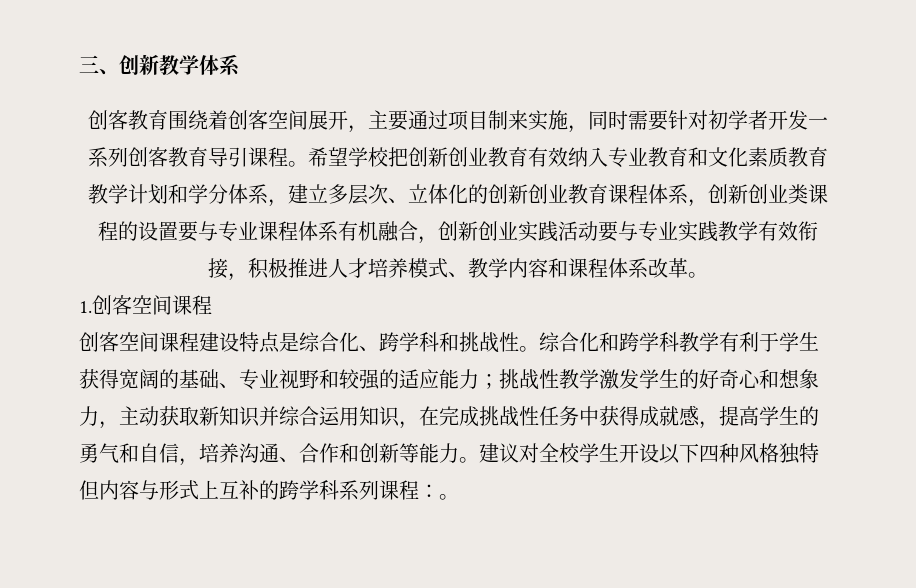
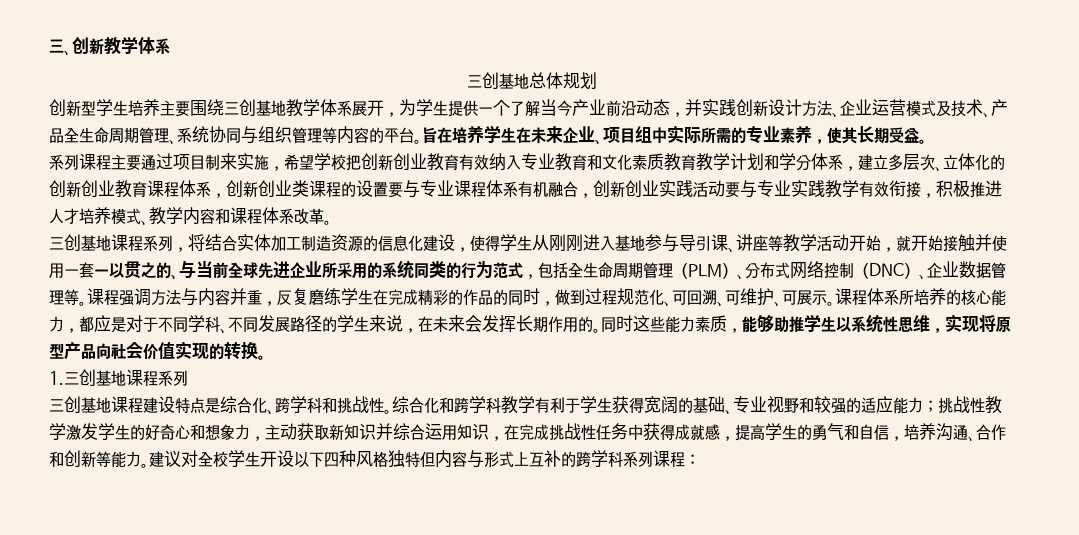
- 创客教育围绕着创客空间展开，主要通过项目制来实施，同时需要针对初学者开发一系列创客教育导引课程。希望学校把创新创业教育有效纳入专业教育和文化素质教育教学计划和学分体系，建立多层次、立体化的创新创业教育课程体系，创新创业类课程的设置要与专业课程体系有机融合，创新创业实践活动要与专业实践教学有效衔接，积极推进人才培养模式、教学内容和课程体系改革。
+ 三创基地总体规划
+ 创新型学生培养主要围绕三创基地教学体系展开，为学生提供一个了解当今产业前沿动态，并实践创新设计方法、企业运营模式及技术、产品全生命周期管理、系统协同与组织管理等内容的平台。旨在培养学生在未来企业、项目组中实际所需的专业素养，使其长期受益。
+ 系列课程主要通过项目制来实施，希望学校把创新创业教育有效纳入专业教育和文化素质教育教学计划和学分体系，建立多层次、立体化的创新创业教育课程体系，创新创业类课程的设置要与专业课程体系有机融合，创新创业实践活动要与专业实践教学有效衔接，积极推进人才培养模式、教学内容和课程体系改革。
- 1.创客空间课程
- 创客空间课程建设特点是综合化、跨学科和挑战性。
+ 三创基地课程系列，将结合实体加工制造资源的信息化建设，使得学生从刚刚进入基地参与导引课、讲座等教学活动开始，就开始接触并使用一套一以贯之的、与当前全球先进企业所采用的系统同类的行为范式，包括全生命周期管理（PLM）、分布式网络控制（DNC）、企业数据管理等。课程强调方法与内容并重，反复磨练学生在完成精彩的作品的同时，做到过程规范化、可回溯、可维护、可展示。课程体系所培养的核心能力，都应是对于不同学科、不同发展路径的学生来说，在未来会发挥长期作用的。同时这些能力素质，能够助推学生以系统性思维，实现将原型产品向社会价值实现的转换。
+ 1.三创基地课程系列
+ 三创基地课程建设特点是综合化、跨学科和挑战性。
- 建议对全校学生开设以下四种风格独特但内容与形式上互补的跨学科系列课程：。
+ 建议对全校学生开设以下四种风格独特但内容与形式上互补的跨学科系列课程：

